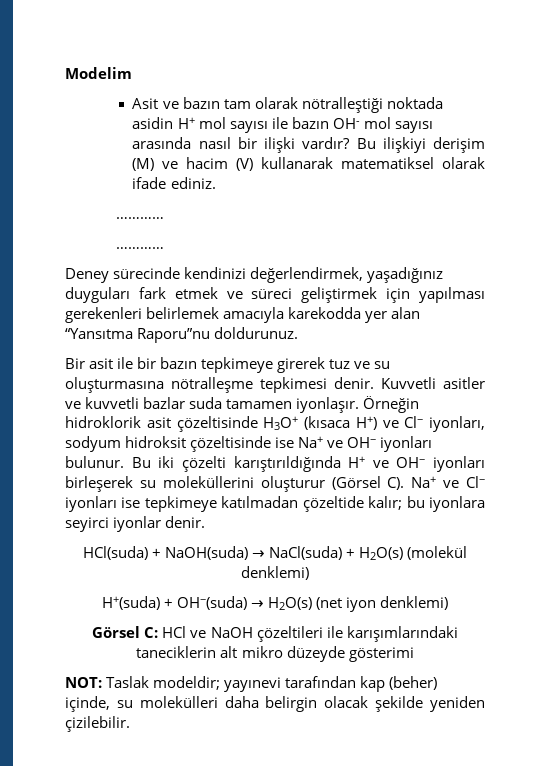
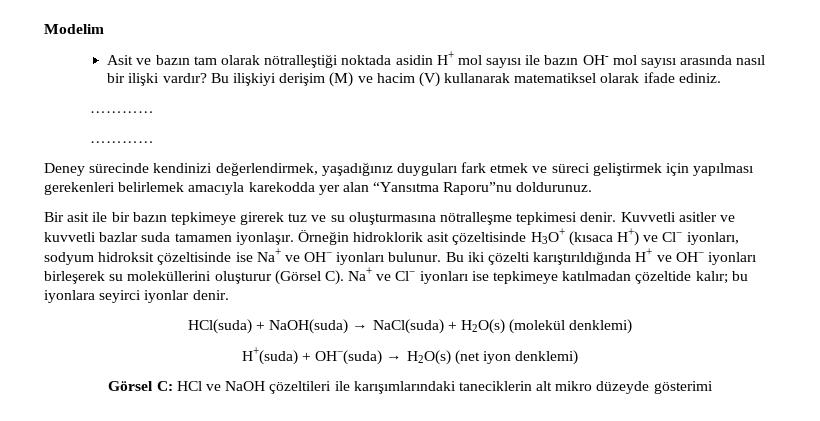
- NOT: Taslak modeldir; yayınevi tarafından kap (beher) içinde, su molekülleri daha belirgin olacak şekilde yeniden çizilebilir.

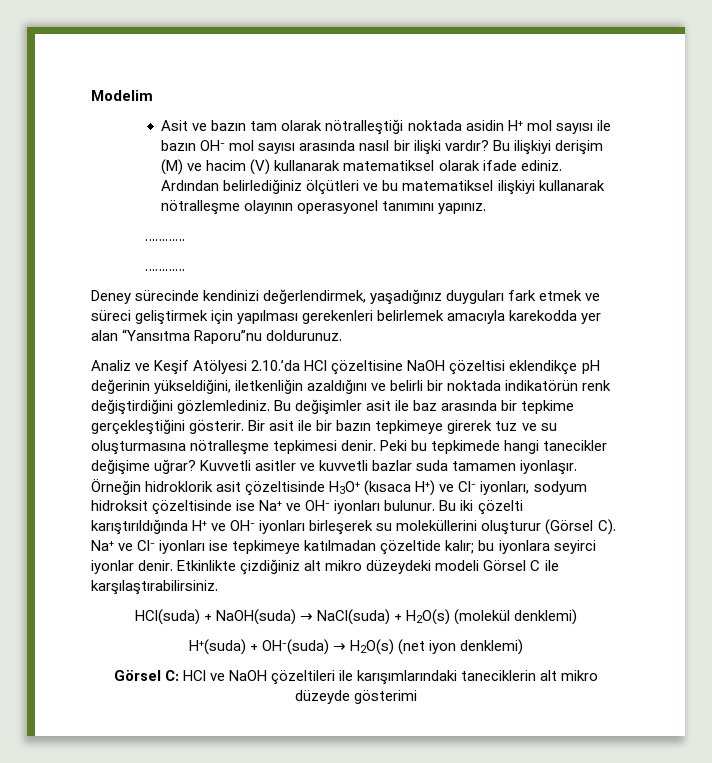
+ Ardından belirlediğiniz ölçütleri ve bu matematiksel ilişkiyi kullanarak nötralleşme olayının operasyonel tanımını yapınız.
+ Analiz ve Keşif Atölyesi 2.10.’da HCl çözeltisine NaOH çözeltisi eklendikçe pH değerinin yükseldiğini, iletkenliğin azaldığını ve belirli bir noktada indikatörün renk değiştirdiğini gözlemlediniz. Bu değişimler asit ile baz arasında bir tepkime gerçekleştiğini gösterir.
+ Peki bu tepkimede hangi tanecikler değişime uğrar?
+ Etkinlikte çizdiğiniz alt mikro düzeydeki modeli Görsel C ile karşılaştırabilirsiniz.

